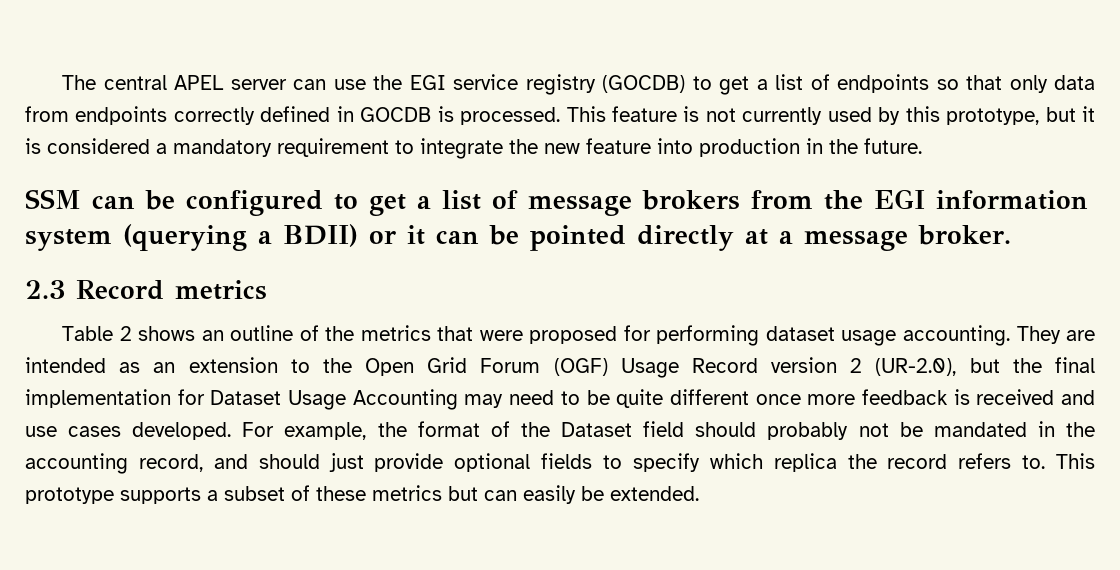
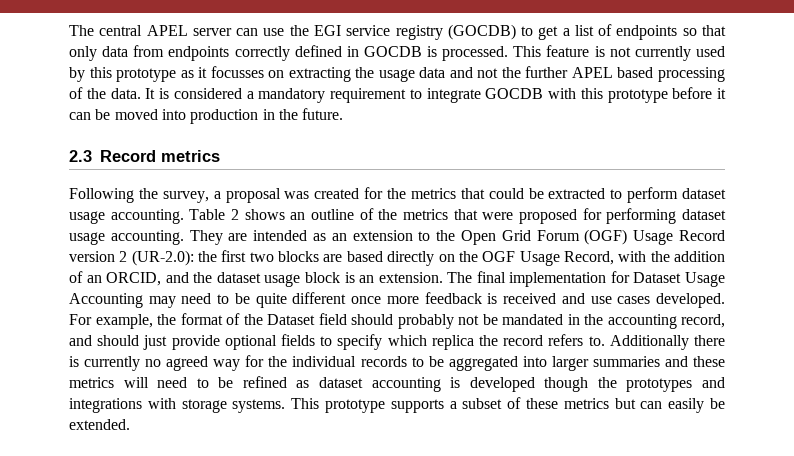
- This feature is not currently used by this prototype, but it is considered a mandatory requirement to integrate the new feature into production in the future.
+ This feature is not currently used by this prototype as it focusses on extracting the usage data and not the further APEL based processing of the data. It is considered a mandatory requirement to integrate GOCDB with this prototype before it can be moved into production in the future.
- SSM can be configured to get a list of message brokers from the EGI information system (querying a BDII) or it can be pointed directly at a message broker.
  2.3 Record metrics
- Table 2 shows an outline of the metrics that were proposed for performing dataset usage accounting.
+ Following the survey, a proposal was created for the metrics that could be extracted to perform dataset usage accounting. Table 2 shows an outline of the metrics that were proposed for performing dataset usage accounting.
- They are intended as an extension to the Open Grid Forum (OGF) Usage Record version 2 (UR-2.0), but the final implementation for Dataset Usage Accounting may need to be quite different once more feedback is received and use cases developed.
+ They are intended as an extension to the Open Grid Forum (OGF) Usage Record version 2 (UR-2.0): the first two blocks are based directly on the OGF Usage Record, with the addition of an ORCID, and the dataset usage block is an extension. The final implementation for Dataset Usage Accounting may need to be quite different once more feedback is received and use cases developed.
+ Additionally there is currently no agreed way for the individual records to be aggregated into larger summaries and these metrics will need to be refined as dataset accounting is developed though the prototypes and integrations with storage systems.

